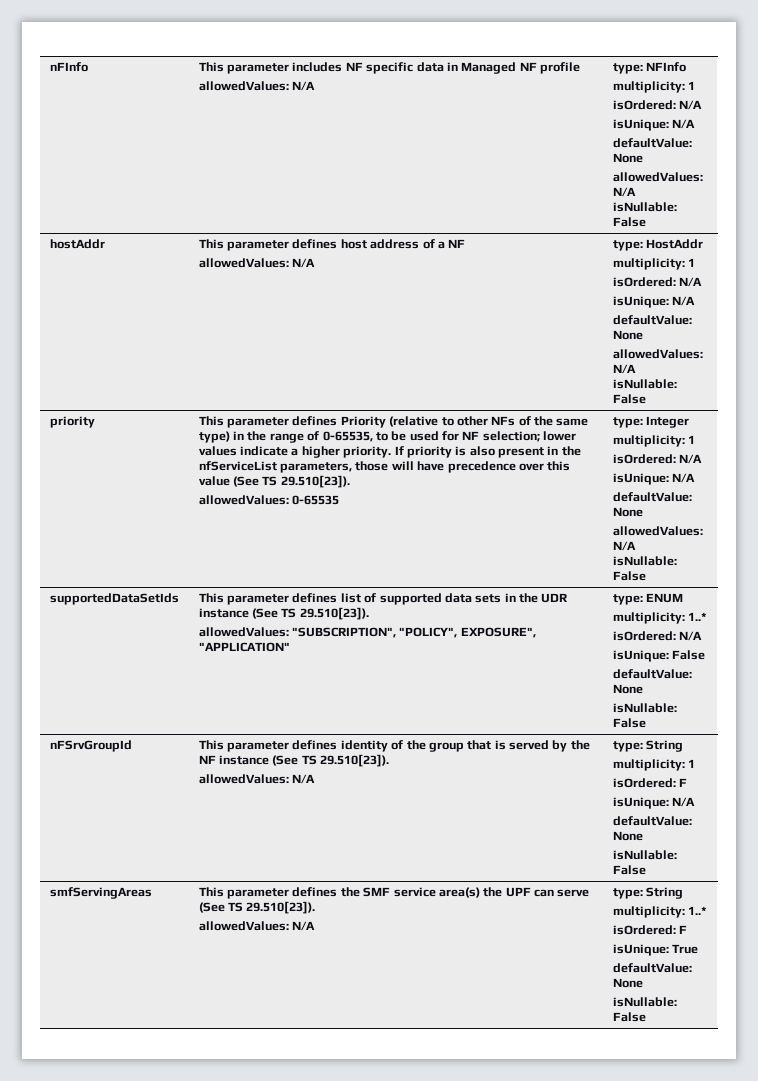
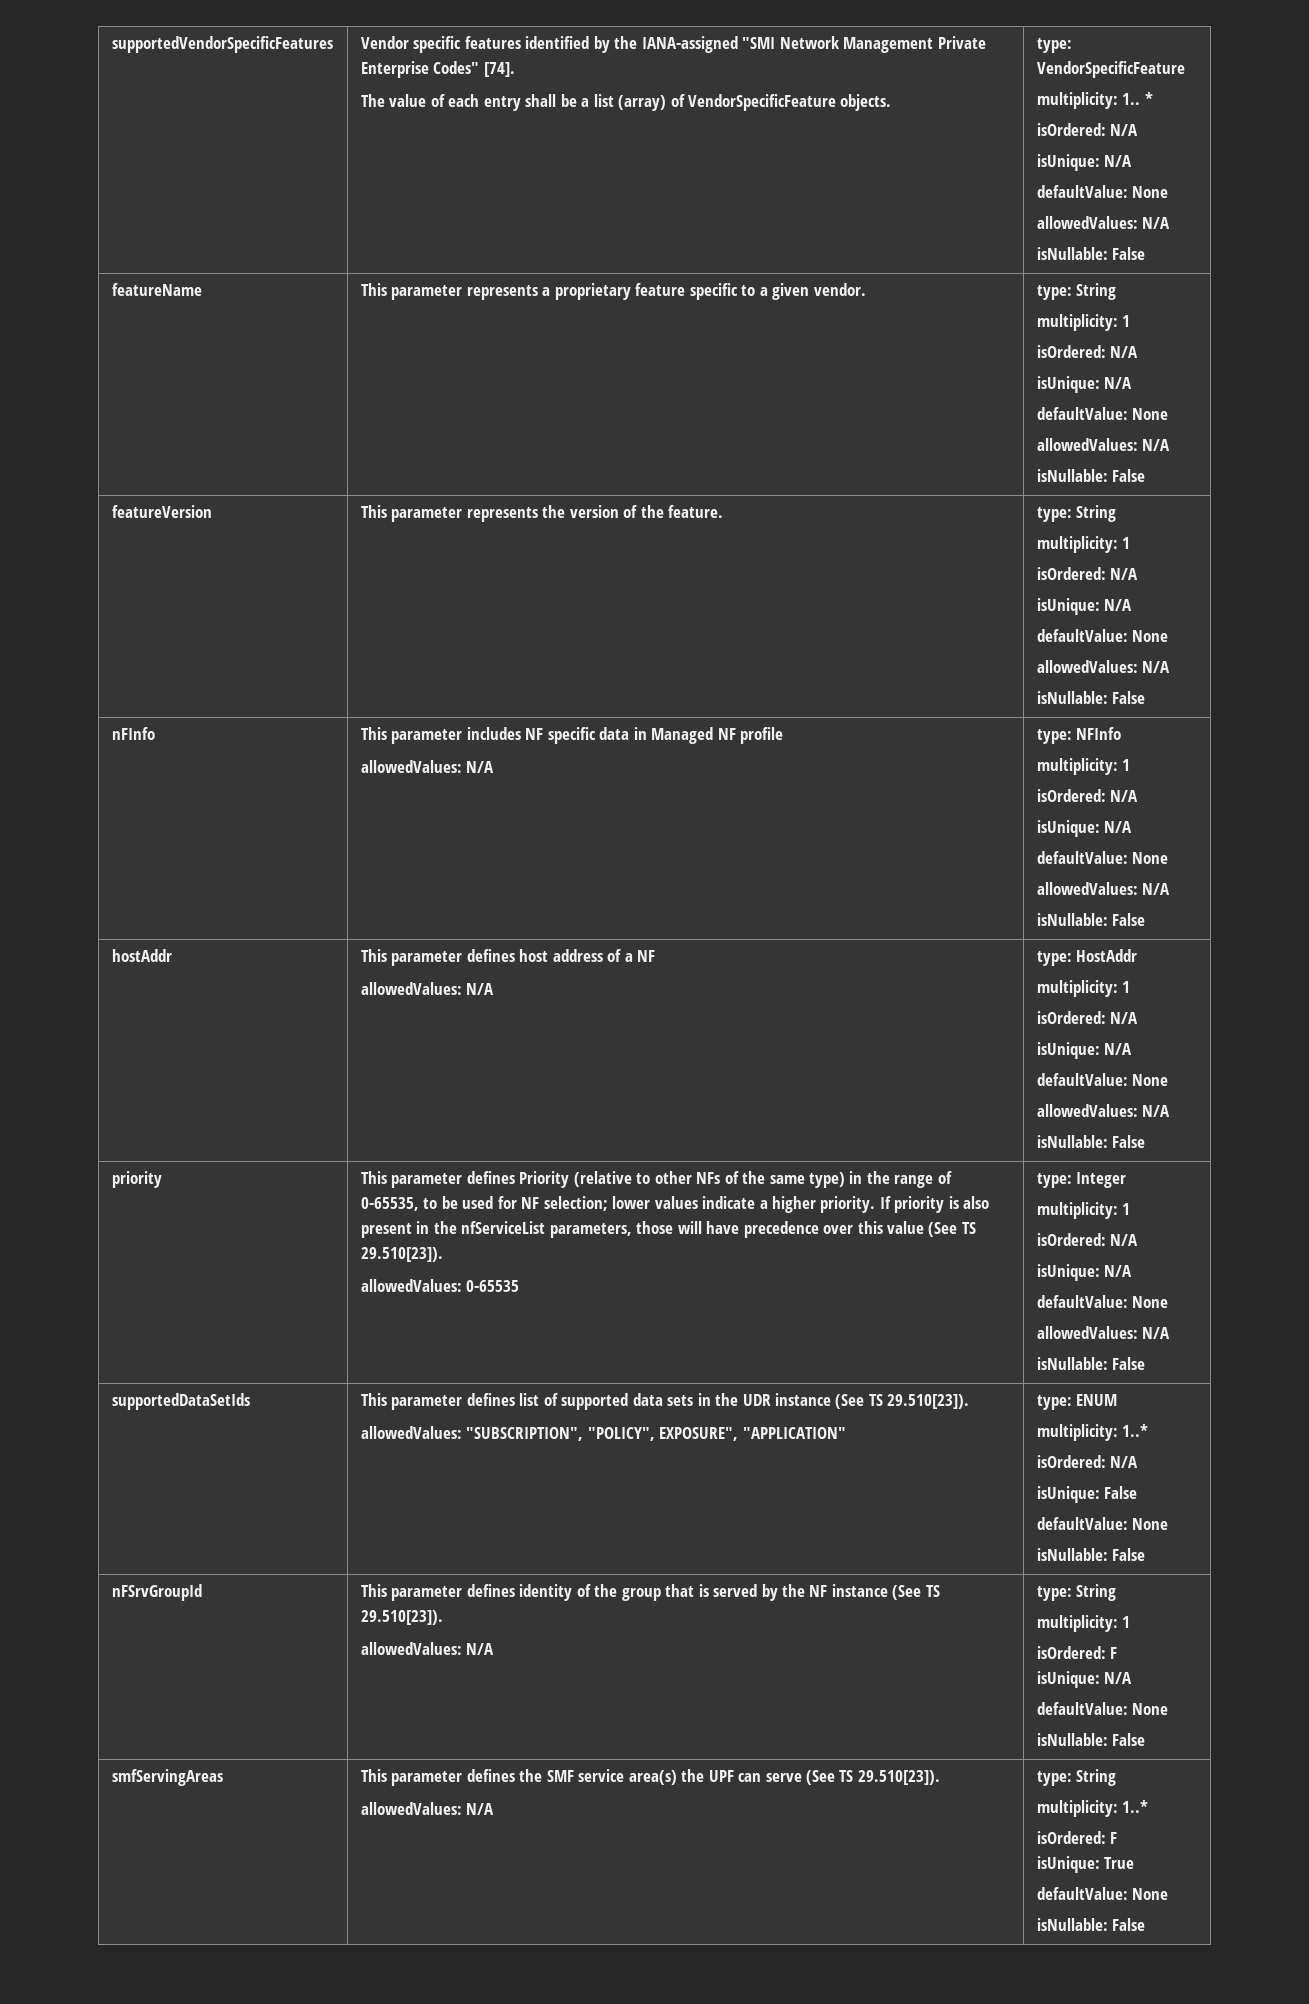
+ supportedVendorSpecificFeatures | Vendor specific features identified by the IANA-assigned "SMI Network Management Private Enterprise Codes" [74].
+ The value of each entry shall be a list (array) of VendorSpecificFeature objects. | type: VendorSpecificFeature
+ multiplicity: 1.. *
+ isOrdered: N/A
+ isUnique: N/A
+ defaultValue: None
+ allowedValues: N/A
+ isNullable: False
+ featureName | This parameter represents a proprietary feature specific to a given vendor. | type: String
+ multiplicity: 1
+ isOrdered: N/A
+ isUnique: N/A
+ defaultValue: None
+ allowedValues: N/A
+ isNullable: False
+ featureVersion | This parameter represents the version of the feature. | type: String
+ multiplicity: 1
+ isOrdered: N/A
+ isUnique: N/A
+ defaultValue: None
+ allowedValues: N/A
+ isNullable: False

